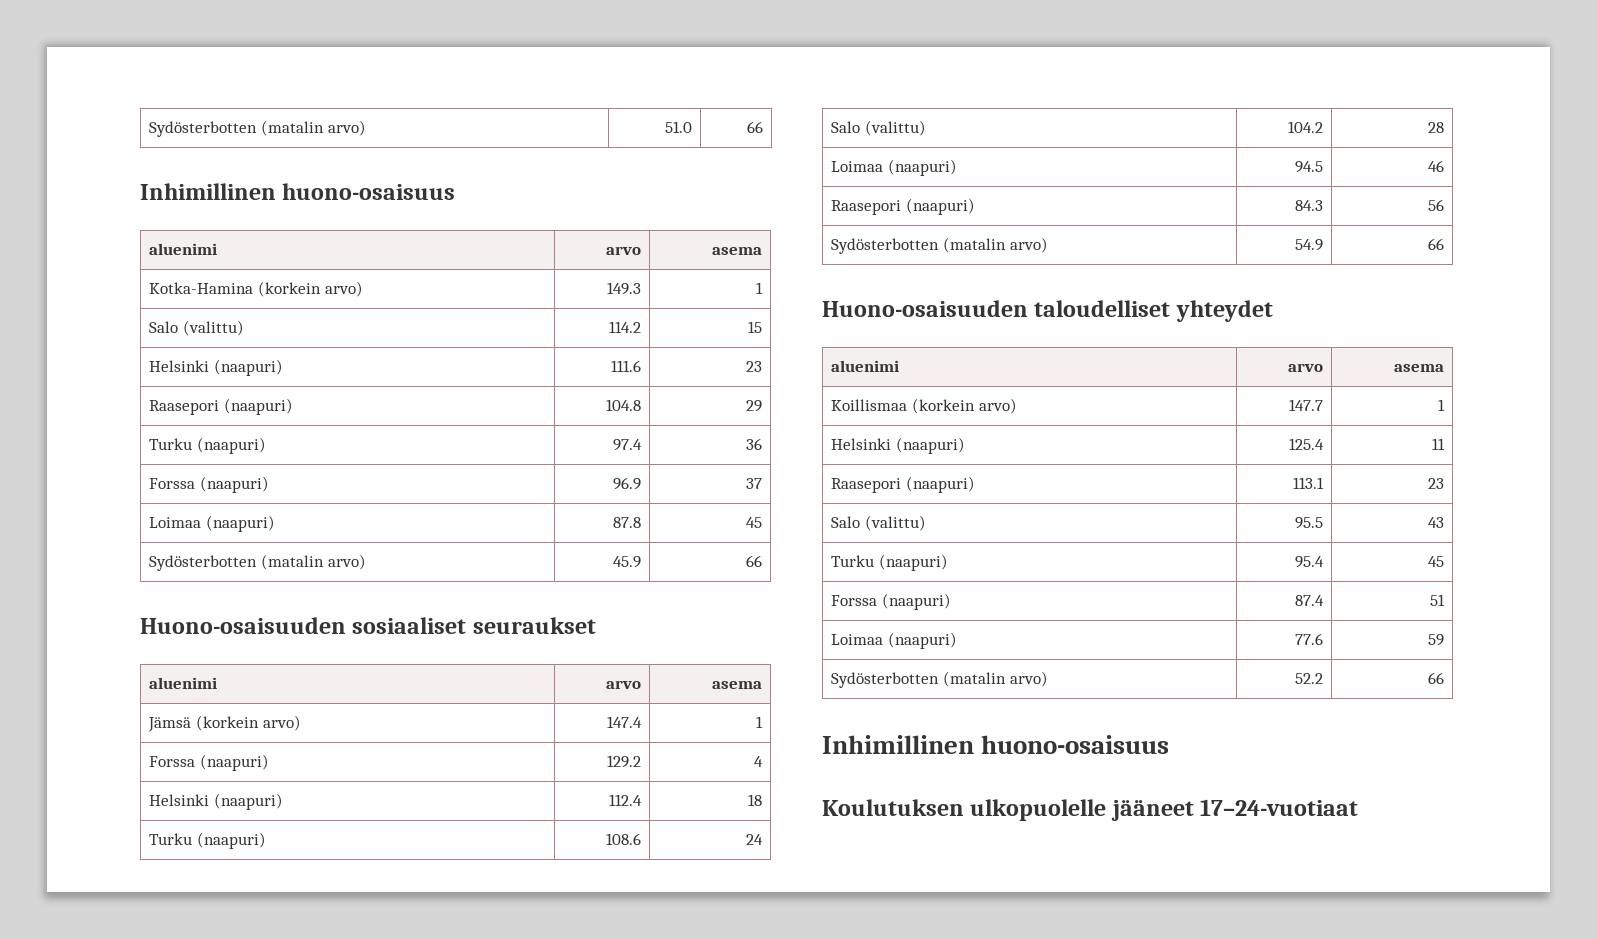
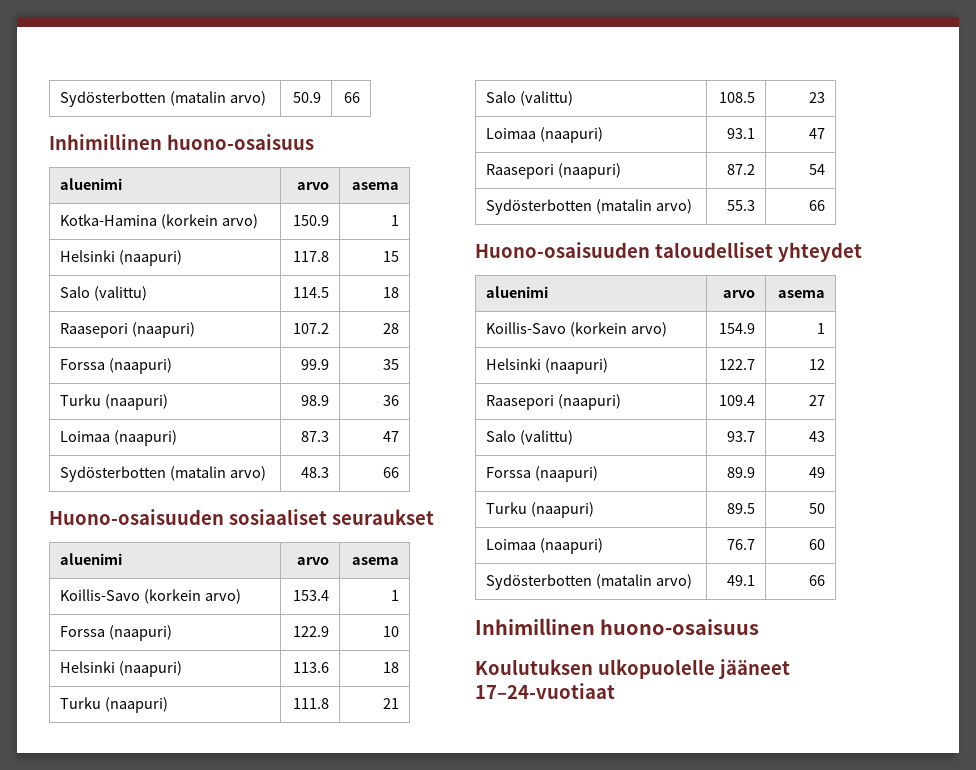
- Sydösterbotten (matalin arvo) | 51.0 | 66
+ Sydösterbotten (matalin arvo) | 50.9 | 66
- Kotka-Hamina (korkein arvo) | 149.3 | 1
- Salo (valittu) | 114.2 | 15
- Helsinki (naapuri) | 111.6 | 23
- Raasepori (naapuri) | 104.8 | 29
- Turku (naapuri) | 97.4 | 36
+ Kotka-Hamina (korkein arvo) | 150.9 | 1
+ Helsinki (naapuri) | 117.8 | 15
+ Salo (valittu) | 114.5 | 18
+ Raasepori (naapuri) | 107.2 | 28
+ Forssa (naapuri) | 99.9 | 35
+ Turku (naapuri) | 98.9 | 36
- Forssa (naapuri) | 96.9 | 37
- Loimaa (naapuri) | 87.8 | 45
- Sydösterbotten (matalin arvo) | 45.9 | 66
+ Loimaa (naapuri) | 87.3 | 47
+ Sydösterbotten (matalin arvo) | 48.3 | 66
- Jämsä (korkein arvo) | 147.4 | 1
+ Koillis-Savo (korkein arvo) | 153.4 | 1
- Forssa (naapuri) | 129.2 | 4
- Helsinki (naapuri) | 112.4 | 18
+ Forssa (naapuri) | 122.9 | 10
+ Helsinki (naapuri) | 113.6 | 18
- Turku (naapuri) | 108.6 | 24
- Salo (valittu) | 104.2 | 28
- Loimaa (naapuri) | 94.5 | 46
- Raasepori (naapuri) | 84.3 | 56
- Sydösterbotten (matalin arvo) | 54.9 | 66
+ Turku (naapuri) | 111.8 | 21
+ Salo (valittu) | 108.5 | 23
+ Loimaa (naapuri) | 93.1 | 47
+ Raasepori (naapuri) | 87.2 | 54
+ Sydösterbotten (matalin arvo) | 55.3 | 66
- Koillismaa (korkein arvo) | 147.7 | 1
- Helsinki (naapuri) | 125.4 | 11
- Raasepori (naapuri) | 113.1 | 23
- Salo (valittu) | 95.5 | 43
+ Koillis-Savo (korkein arvo) | 154.9 | 1
+ Helsinki (naapuri) | 122.7 | 12
+ Raasepori (naapuri) | 109.4 | 27
+ Salo (valittu) | 93.7 | 43
- Turku (naapuri) | 95.4 | 45
- Forssa (naapuri) | 87.4 | 51
- Loimaa (naapuri) | 77.6 | 59
- Sydösterbotten (matalin arvo) | 52.2 | 66
+ Forssa (naapuri) | 89.9 | 49
+ Turku (naapuri) | 89.5 | 50
+ Loimaa (naapuri) | 76.7 | 60
+ Sydösterbotten (matalin arvo) | 49.1 | 66

